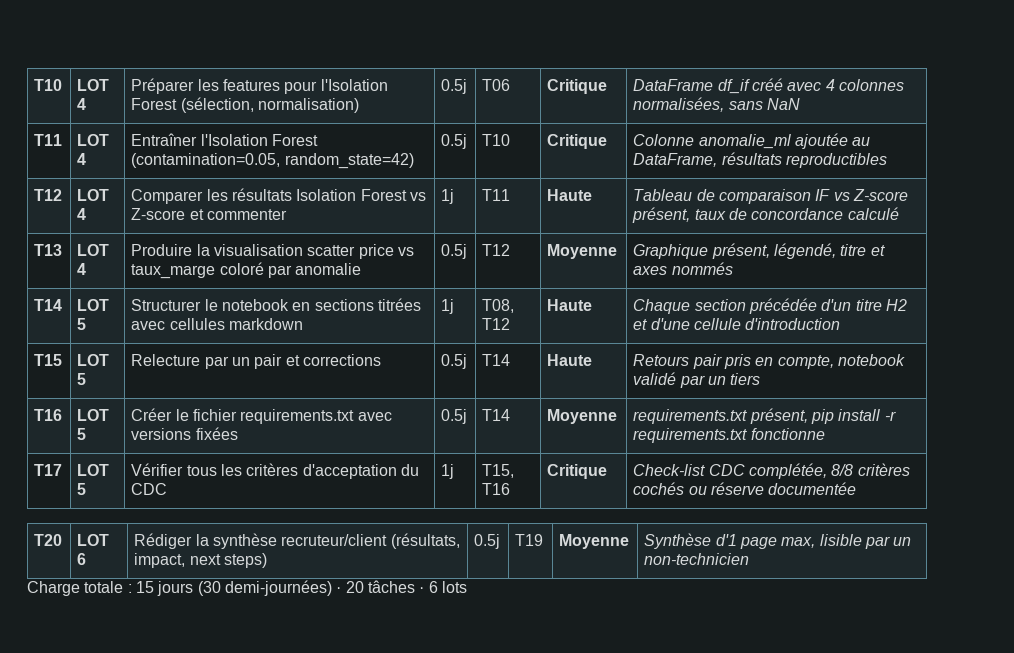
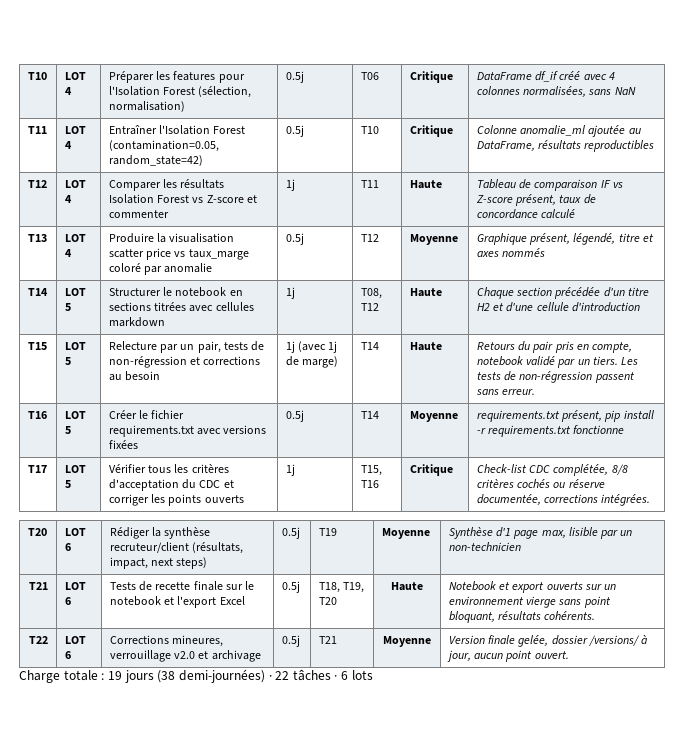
- T15 | LOT 5 | Relecture par un pair et corrections | 0.5j | T14 | Haute | Retours pair pris en compte, notebook validé par un tiers
+ T15 | LOT 5 | Relecture par un pair, tests de non-régression et corrections au besoin | 1j (avec 1j de marge) | T14 | Haute | Retours du pair pris en compte, notebook validé par un tiers. Les tests de non-régression passent sans erreur.
- T17 | LOT 5 | Vérifier tous les critères d'acceptation du CDC | 1j | T15, T16 | Critique | Check-list CDC complétée, 8/8 critères cochés ou réserve documentée
+ T17 | LOT 5 | Vérifier tous les critères d'acceptation du CDC et corriger les points ouverts | 1j | T15, T16 | Critique | Check-list CDC complétée, 8/8 critères cochés ou réserve documentée, corrections intégrées.
+ T21 | LOT 6 | Tests de recette finale sur le notebook et l'export Excel | 0.5j | T18, T19, T20 | Haute | Notebook et export ouverts sur un environnement vierge sans point bloquant, résultats cohérents.
+ T22 | LOT 6 | Corrections mineures, verrouillage v2.0 et archivage | 0.5j | T21 | Moyenne | Version finale gelée, dossier /versions/ à jour, aucun point ouvert.
- Charge totale : 15 jours (30 demi-journées) · 20 tâches · 6 lots
+ Charge totale : 19 jours (38 demi-journées) · 22 tâches · 6 lots

